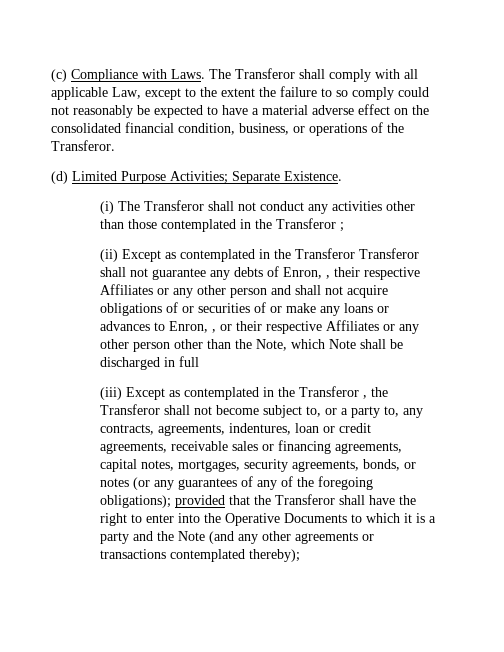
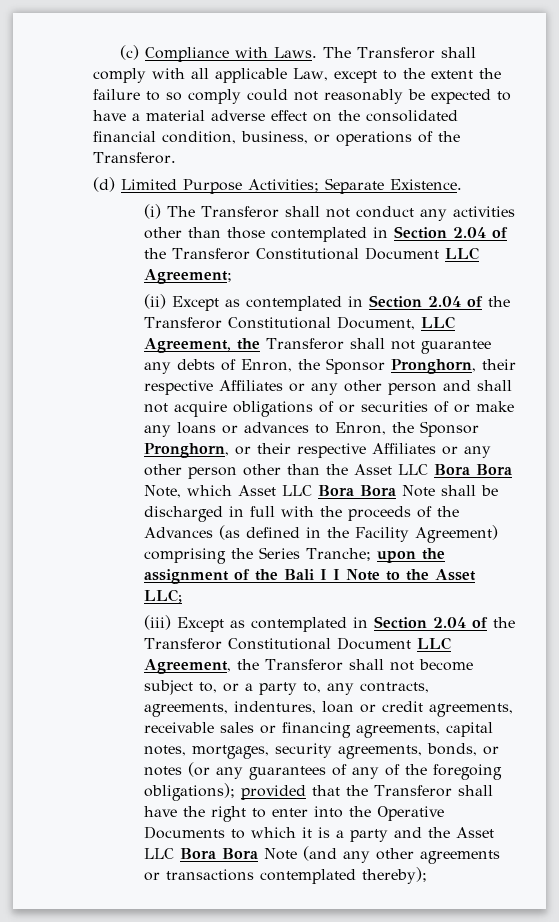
- (i) The Transferor shall not conduct any activities other than those contemplated in the Transferor ;
+ (i) The Transferor shall not conduct any activities other than those contemplated in Section 2.04 of the Transferor Constitutional Document LLC Agreement;
- (ii) Except as contemplated in the Transferor Transferor shall not guarantee any debts of Enron, , their respective Affiliates or any other person and shall not acquire obligations of or securities of or make any loans or advances to Enron, , or their respective Affiliates or any other person other than the Note, which Note shall be discharged in full
+ (ii) Except as contemplated in Section 2.04 of the Transferor Constitutional Document, LLC Agreement, the Transferor shall not guarantee any debts of Enron, the Sponsor Pronghorn, their respective Affiliates or any other person and shall not acquire obligations of or securities of or make any loans or advances to Enron, the Sponsor Pronghorn, or their respective Affiliates or any other person other than the Asset LLC Bora Bora Note, which Asset LLC Bora Bora Note shall be discharged in full with the proceeds of the Advances (as defined in the Facility Agreement) comprising the Series Tranche; upon the assignment of the Bali I I Note to the Asset LLC;
- (iii) Except as contemplated in the Transferor , the Transferor shall not become subject to, or a party to, any contracts, agreements, indentures, loan or credit agreements, receivable sales or financing agreements, capital notes, mortgages, security agreements, bonds, or notes (or any guarantees of any of the foregoing obligations);
+ (iii) Except as contemplated in Section 2.04 of the Transferor Constitutional Document LLC Agreement, the Transferor shall not become subject to, or a party to, any contracts, agreements, indentures, loan or credit agreements, receivable sales or financing agreements, capital notes, mortgages, security agreements, bonds, or notes (or any guarantees of any of the foregoing obligations);
- provided that the Transferor shall have the right to enter into the Operative Documents to which it is a party and the Note (and any other agreements or transactions contemplated thereby);
+ provided that the Transferor shall have the right to enter into the Operative Documents to which it is a party and the Asset LLC Bora Bora Note (and any other agreements or transactions contemplated thereby);

